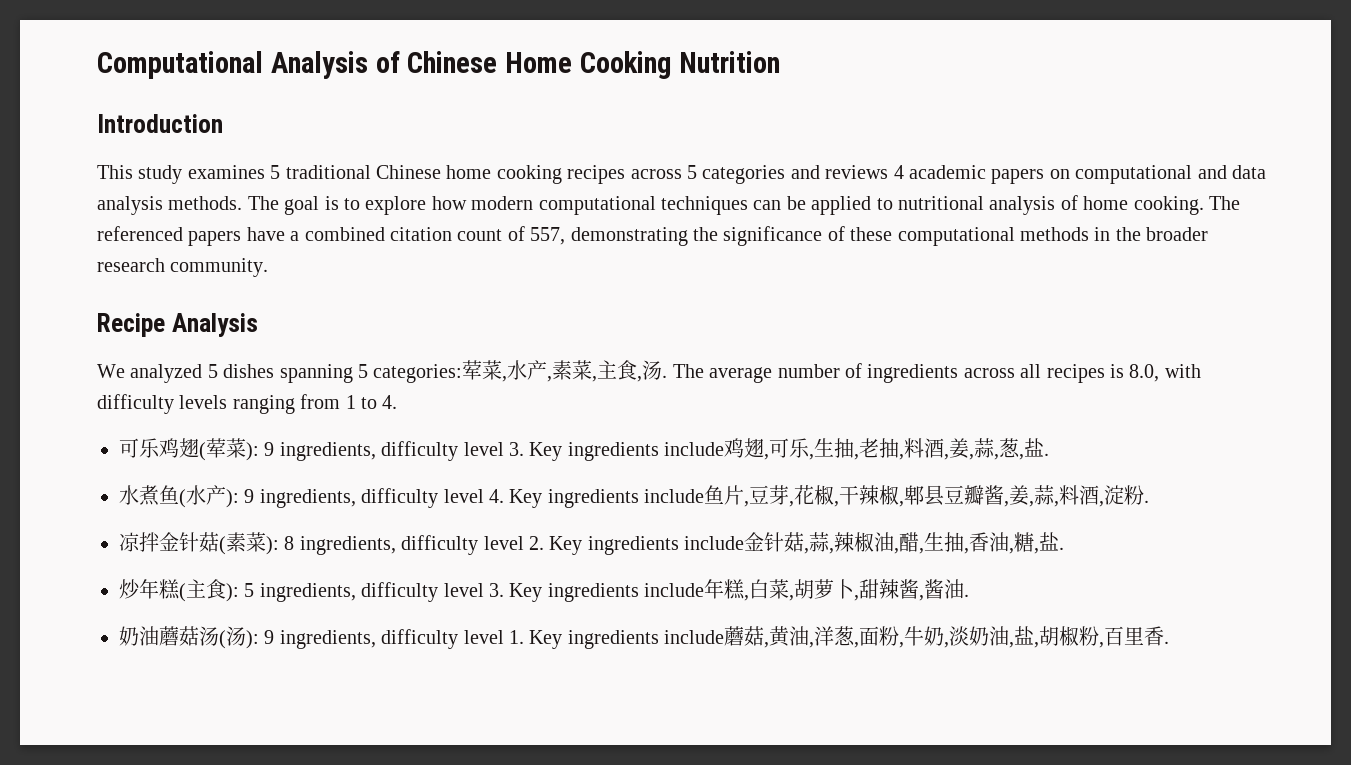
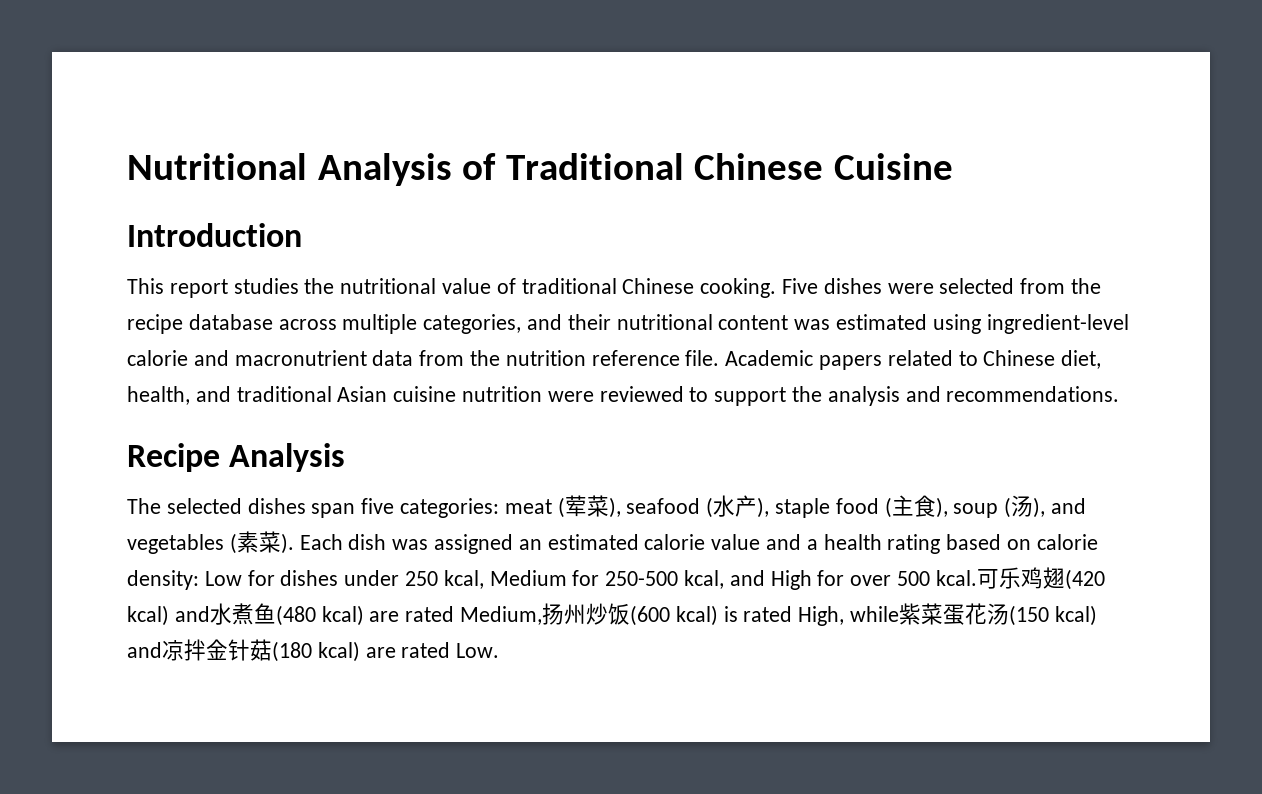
- Computational Analysis of Chinese Home Cooking Nutrition
+ Nutritional Analysis of Traditional Chinese Cuisine
  Introduction
- This study examines 5 traditional Chinese home cooking recipes across 5 categories and reviews 4 academic papers on computational and data analysis methods. The goal is to explore how modern computational techniques can be applied to nutritional analysis of home cooking. The referenced papers have a combined citation count of 557, demonstrating the significance of these computational methods in the broader research community.
+ This report studies the nutritional value of traditional Chinese cooking. Five dishes were selected from the recipe database across multiple categories, and their nutritional content was estimated using ingredient-level calorie and macronutrient data from the nutrition reference file. Academic papers related to Chinese diet, health, and traditional Asian cuisine nutrition were reviewed to support the analysis and recommendations.
  Recipe Analysis
- We analyzed 5 dishes spanning 5 categories:荤菜,水产,素菜,主食,汤. The average number of ingredients across all recipes is 8.0, with difficulty levels ranging from 1 to 4.
- 可乐鸡翅(荤菜): 9 ingredients, difficulty level 3. Key ingredients include鸡翅,可乐,生抽,老抽,料酒,姜,蒜,葱,盐.
- 水煮鱼(水产): 9 ingredients, difficulty level 4. Key ingredients include鱼片,豆芽,花椒,干辣椒,郫县豆瓣酱,姜,蒜,料酒,淀粉.
- 凉拌金针菇(素菜): 8 ingredients, difficulty level 2. Key ingredients include金针菇,蒜,辣椒油,醋,生抽,香油,糖,盐.
- 炒年糕(主食): 5 ingredients, difficulty level 3. Key ingredients include年糕,白菜,胡萝卜,甜辣酱,酱油.
- 奶油蘑菇汤(汤): 9 ingredients, difficulty level 1. Key ingredients include蘑菇,黄油,洋葱,面粉,牛奶,淡奶油,盐,胡椒粉,百里香.
+ The selected dishes span five categories: meat (荤菜), seafood (水产), staple food (主食), soup (汤), and vegetables (素菜). Each dish was assigned an estimated calorie value and a health rating based on calorie density: Low for dishes under 250 kcal, Medium for 250-500 kcal, and High for over 500 kcal.可乐鸡翅(420 kcal) and水煮鱼(480 kcal) are rated Medium,扬州炒饭(600 kcal) is rated High, while紫菜蛋花汤(150 kcal) and凉拌金针菇(180 kcal) are rated Low.

